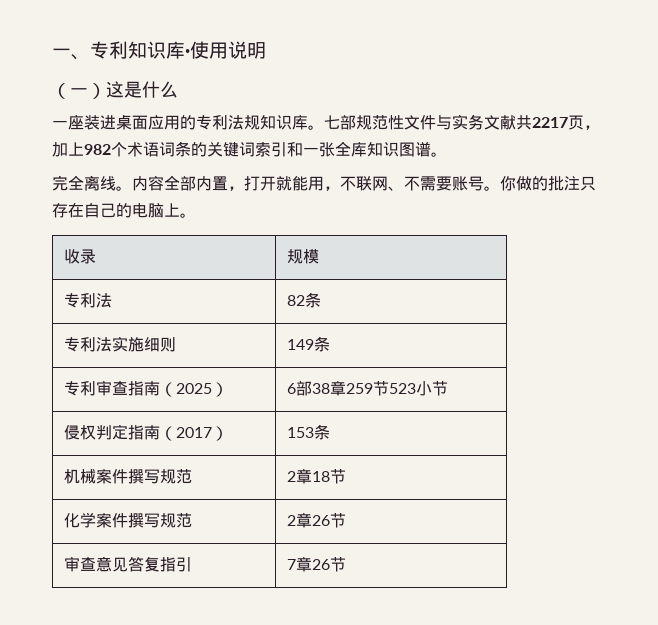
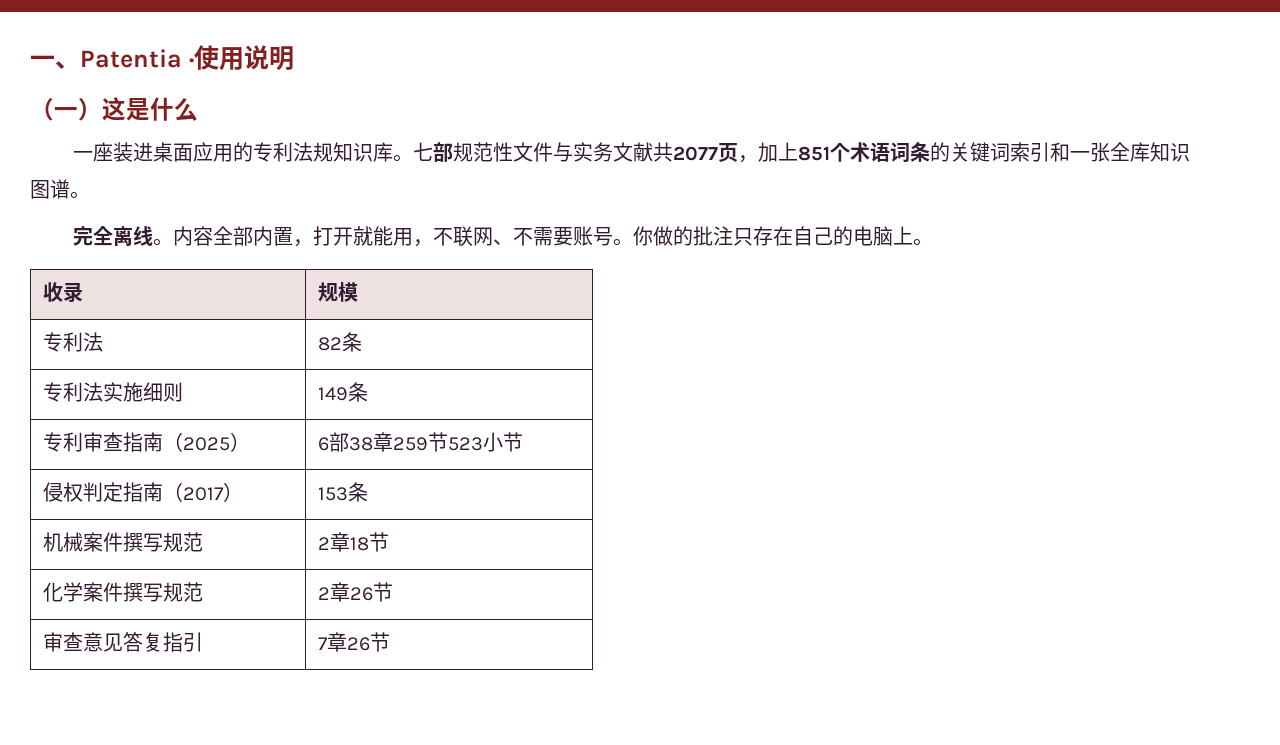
- 一、专利知识库·使用说明
+ 一、Patentia ·使用说明
- 七部规范性文件与实务文献共2217页，加上982个术语词条的关键词索引和一张全库知识图谱。
+ 七部规范性文件与实务文献共2077页，加上851个术语词条的关键词索引和一张全库知识图谱。

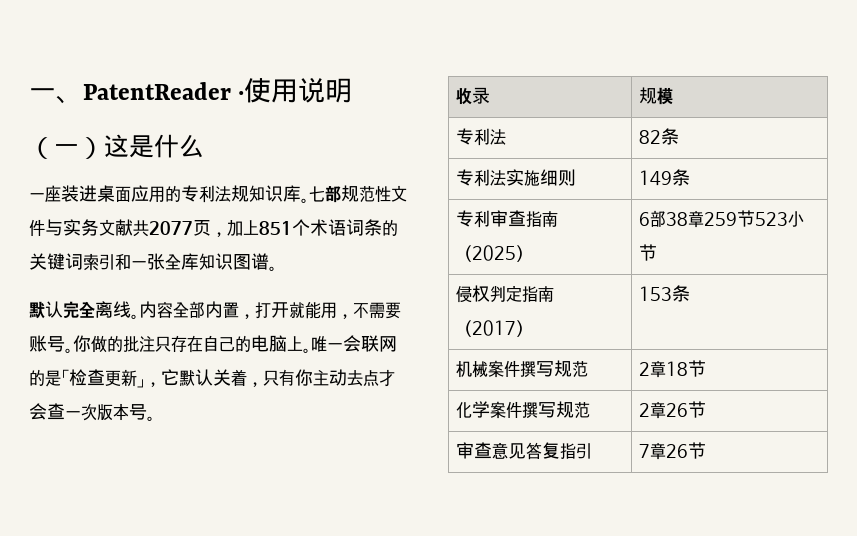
- 一、Patentia ·使用说明
+ 一、PatentReader ·使用说明
- 完全离线。
+ 默认完全离线。
- 内容全部内置，打开就能用，不联网、不需要账号。
+ 内容全部内置，打开就能用，不需要账号。
+ 唯一会联网的是「检查更新」，它默认关着，只有你主动去点才会查一次版本号。

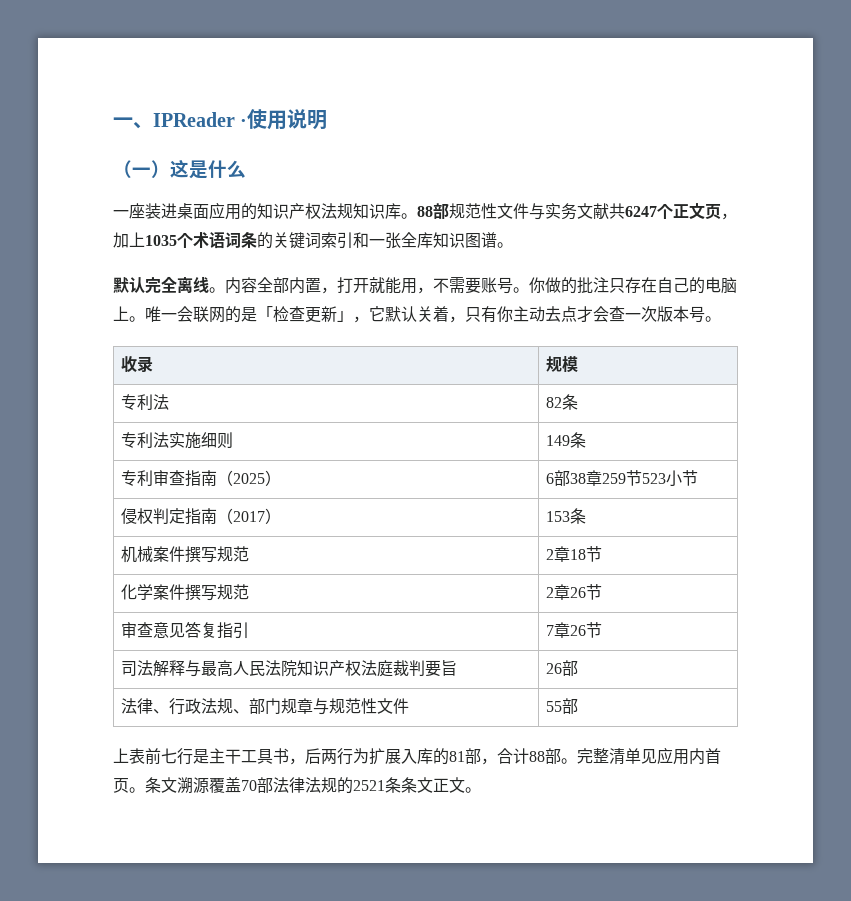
- 一、PatentReader ·使用说明
+ 一、IPReader ·使用说明
- 一座装进桌面应用的专利法规知识库。
+ 一座装进桌面应用的知识产权法规知识库。
- 七部规范性文件与实务文献共2077页，加上851个术语词条的关键词索引和一张全库知识图谱。
+ 88部规范性文件与实务文献共6247个正文页，加上1035个术语词条的关键词索引和一张全库知识图谱。
+ 司法解释与最高人民法院知识产权法庭裁判要旨 | 26部
+ 法律、行政法规、部门规章与规范性文件 | 55部
+ 上表前七行是主干工具书，后两行为扩展入库的81部，合计88部。完整清单见应用内首页。条文溯源覆盖70部法律法规的2521条条文正文。

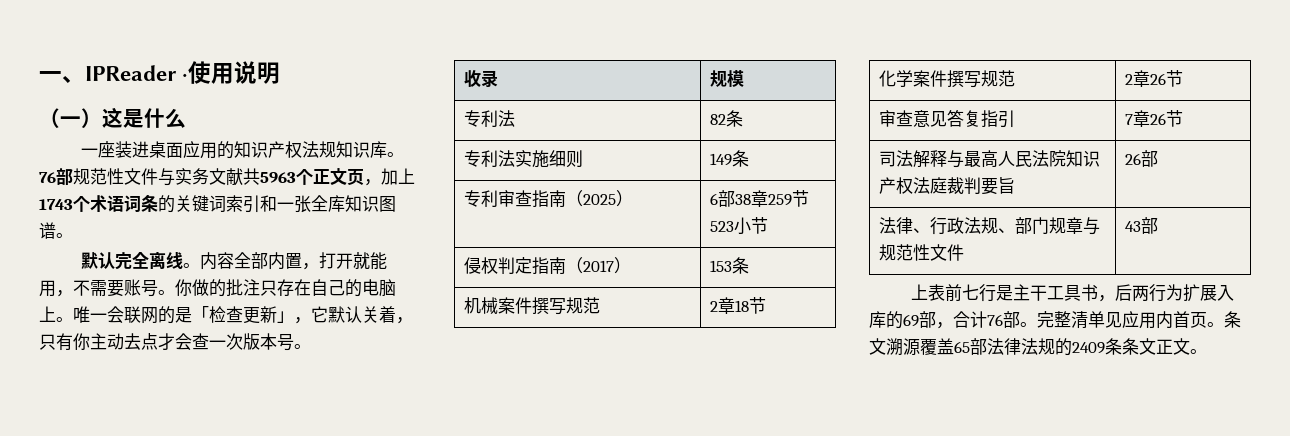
- 88部规范性文件与实务文献共6247个正文页，加上1035个术语词条的关键词索引和一张全库知识图谱。
+ 76部规范性文件与实务文献共5963个正文页，加上1743个术语词条的关键词索引和一张全库知识图谱。
- 法律、行政法规、部门规章与规范性文件 | 55部
+ 法律、行政法规、部门规章与规范性文件 | 43部
- 上表前七行是主干工具书，后两行为扩展入库的81部，合计88部。
+ 上表前七行是主干工具书，后两行为扩展入库的69部，合计76部。
- 条文溯源覆盖70部法律法规的2521条条文正文。
+ 条文溯源覆盖65部法律法规的2409条条文正文。

